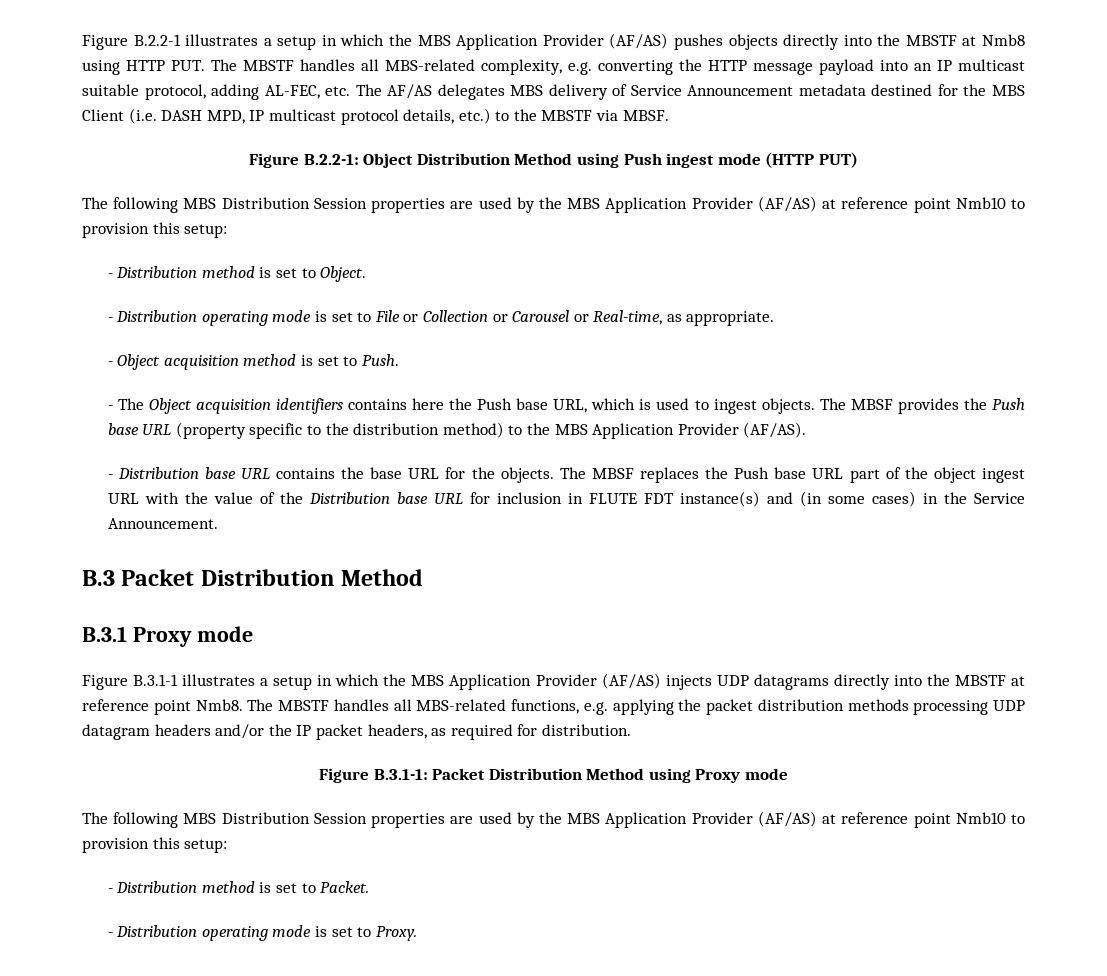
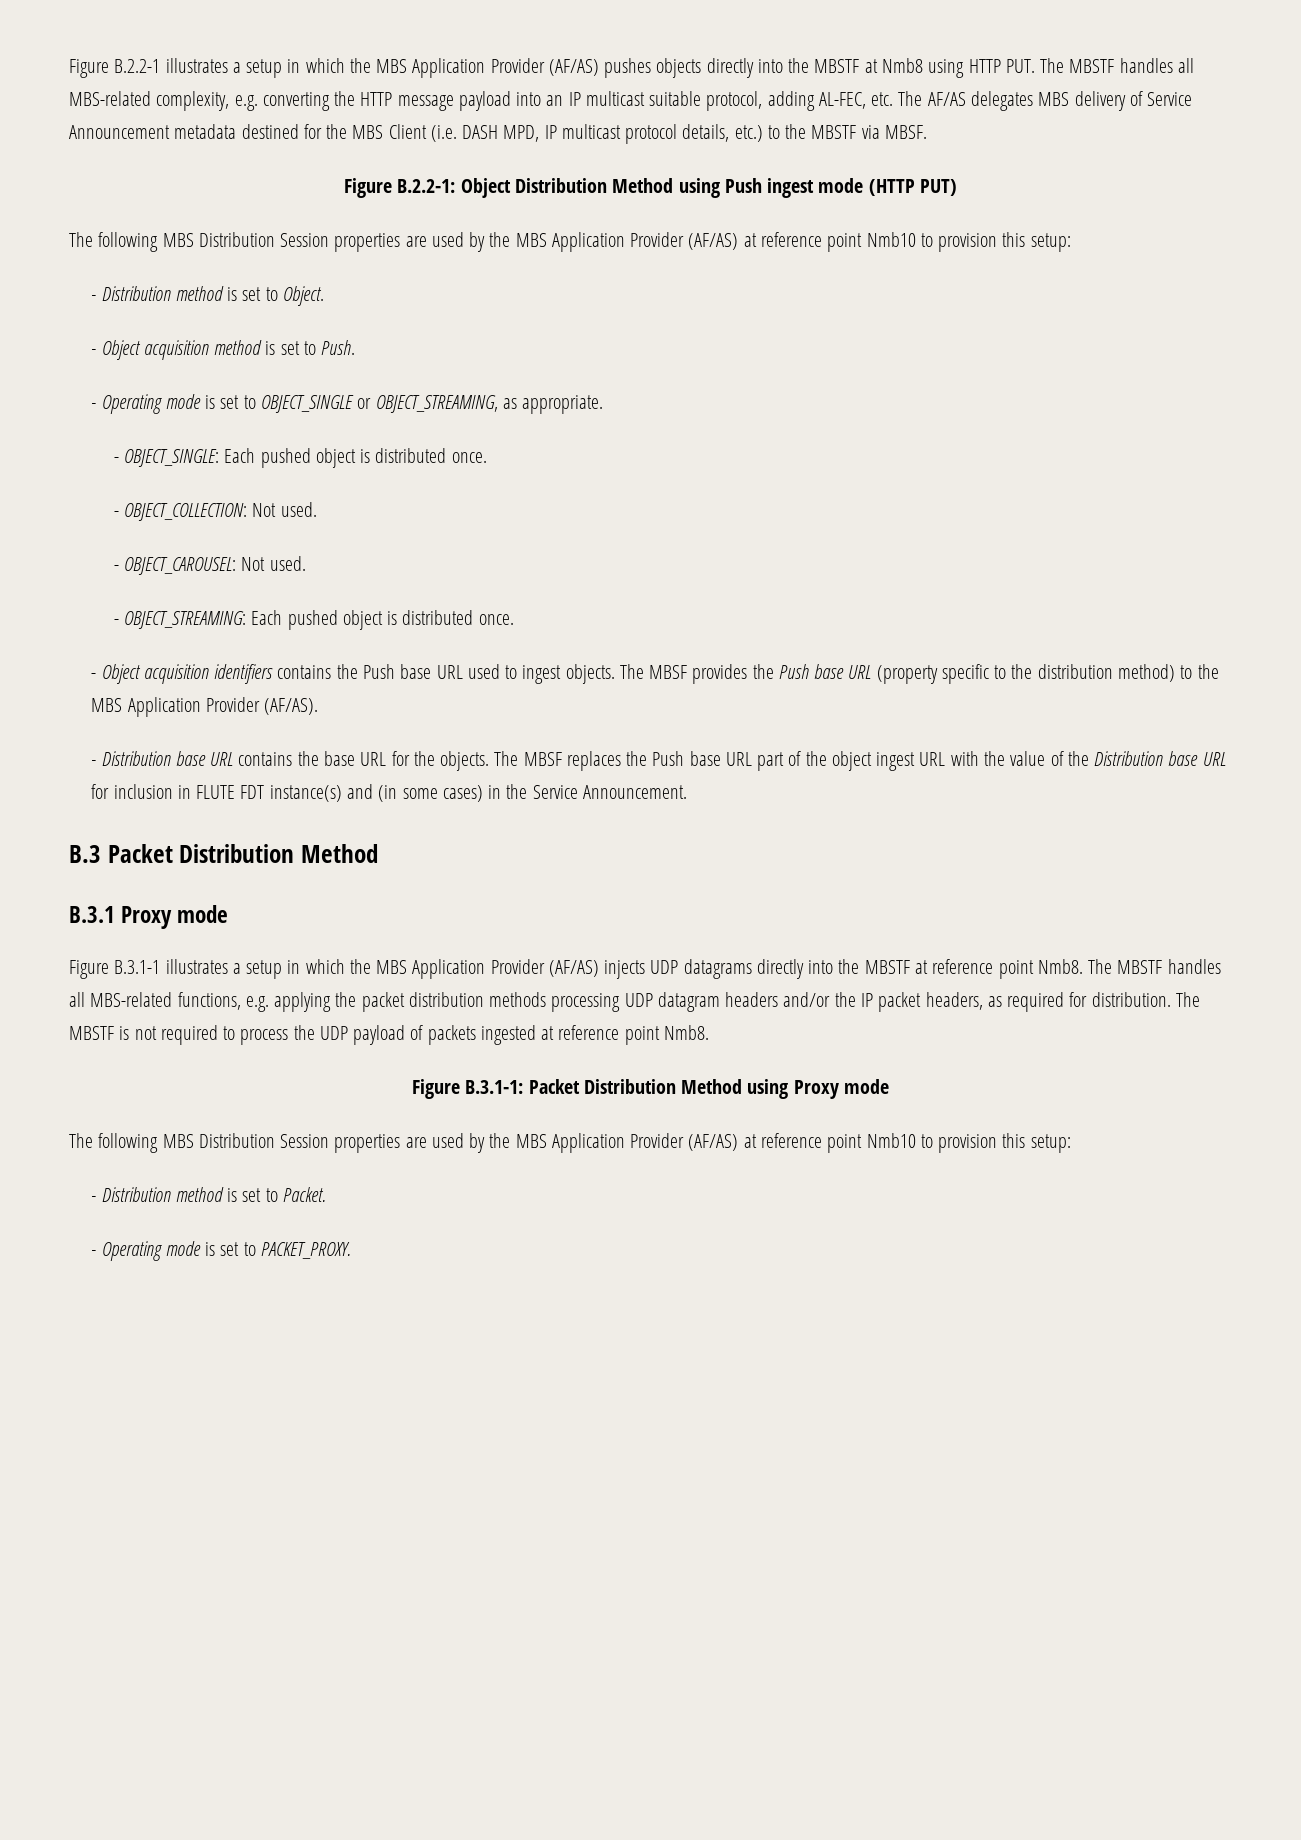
- - Distribution operating mode is set to File or Collection or Carousel or Real-time, as appropriate.
- - The Object acquisition identifiers contains here the Push base URL, which is used to ingest objects.
+ - Operating mode is set to OBJECT_SINGLE or OBJECT_STREAMING, as appropriate.
+ - OBJECT_SINGLE: Each pushed object is distributed once.
+ - OBJECT_COLLECTION: Not used.
+ - OBJECT_CAROUSEL: Not used.
+ - OBJECT_STREAMING: Each pushed object is distributed once.
+ - Object acquisition identifiers contains the Push base URL used to ingest objects.
+ The MBSTF is not required to process the UDP payload of packets ingested at reference point Nmb8.
- - Distribution operating mode is set to Proxy.
+ - Operating mode is set to PACKET_PROXY.

